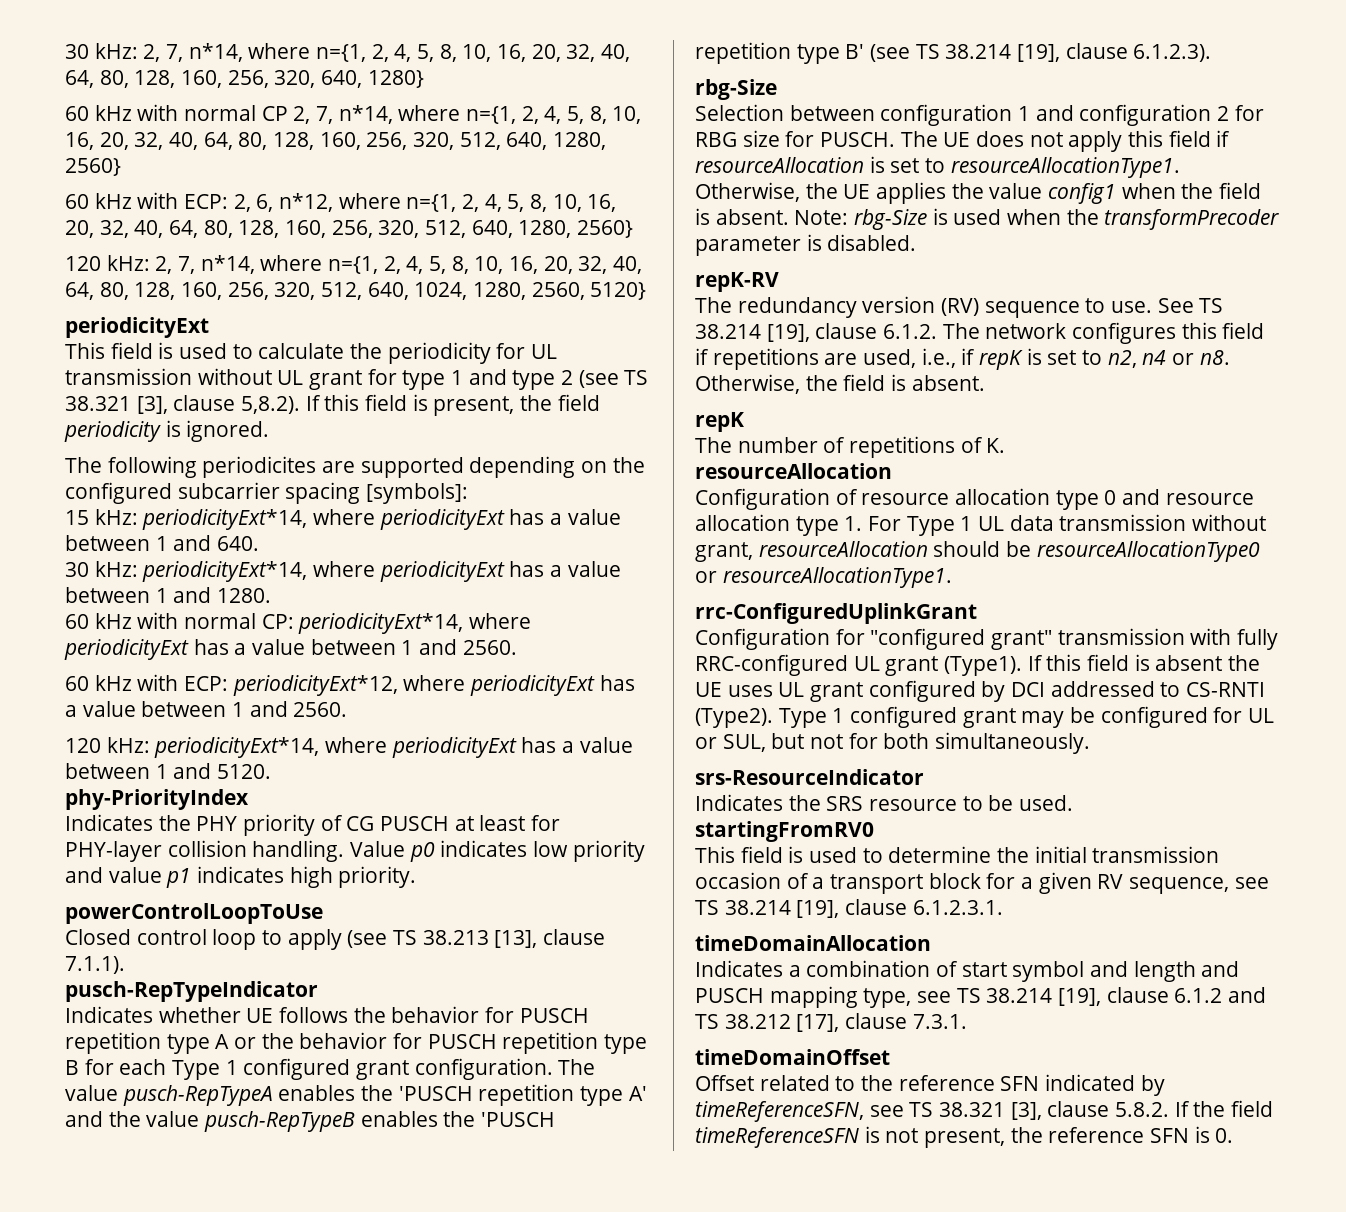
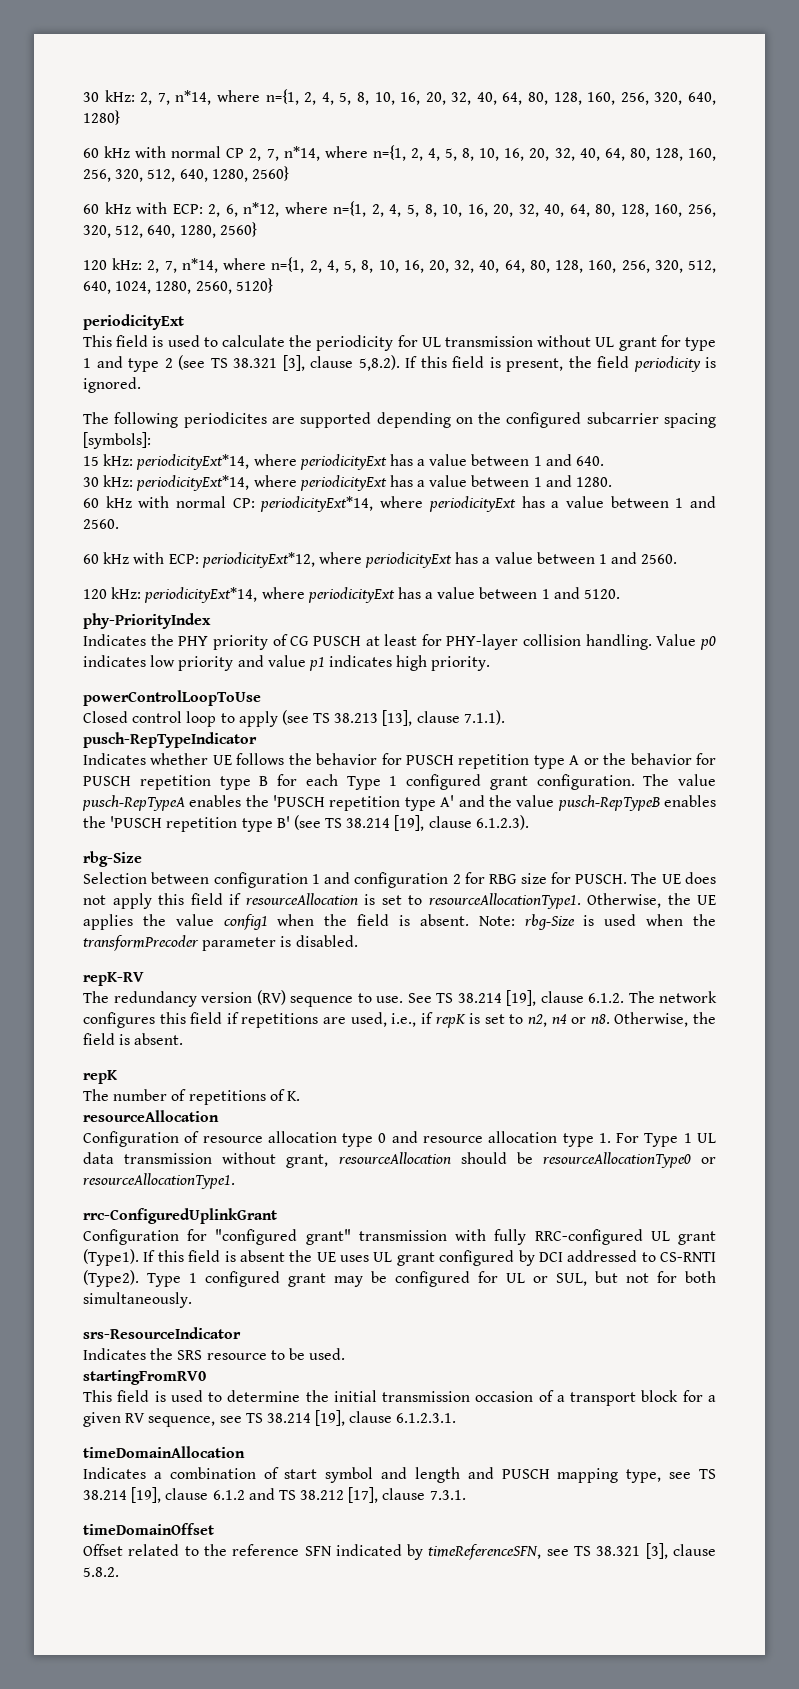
- Offset related to the reference SFN indicated by timeReferenceSFN, see TS 38.321 [3], clause 5.8.2. If the field timeReferenceSFN is not present, the reference SFN is 0.
+ Offset related to the reference SFN indicated by timeReferenceSFN, see TS 38.321 [3], clause 5.8.2.

